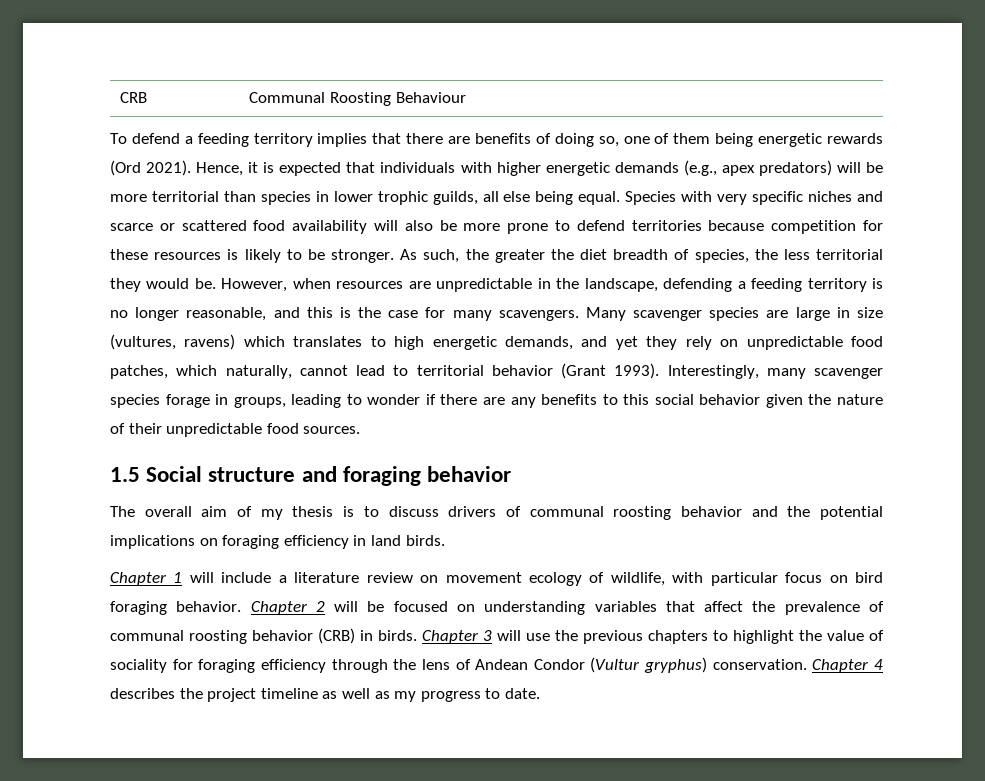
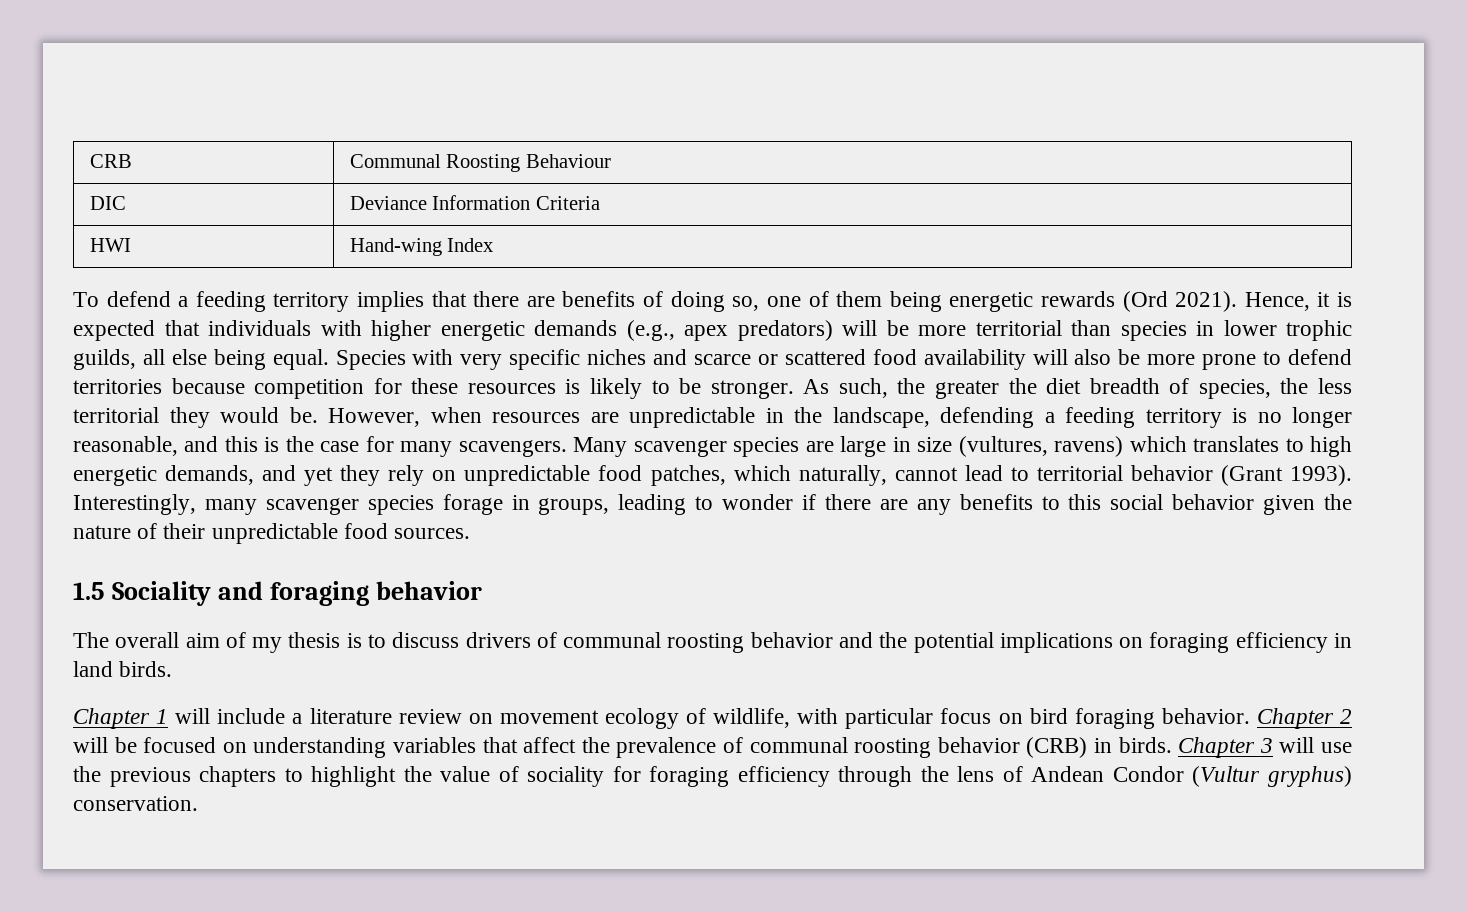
+ DIC | Deviance Information Criteria
+ HWI | Hand-wing Index
- 1.5 Social structure and foraging behavior
+ 1.5 Sociality and foraging behavior
- Chapter 4 describes the project timeline as well as my progress to date.

